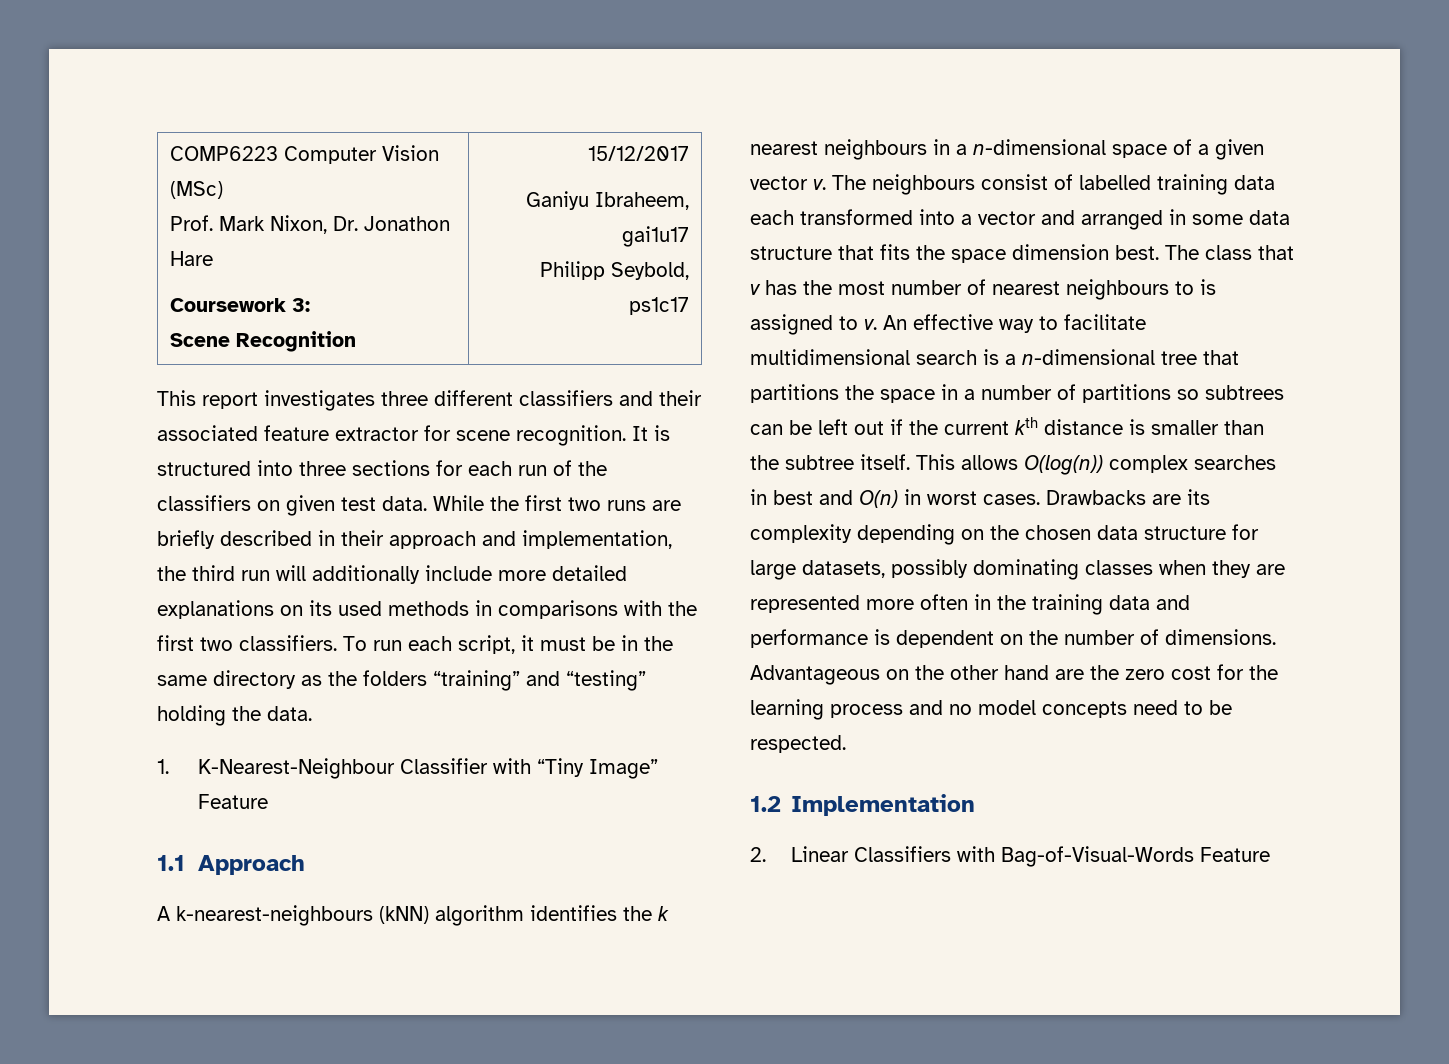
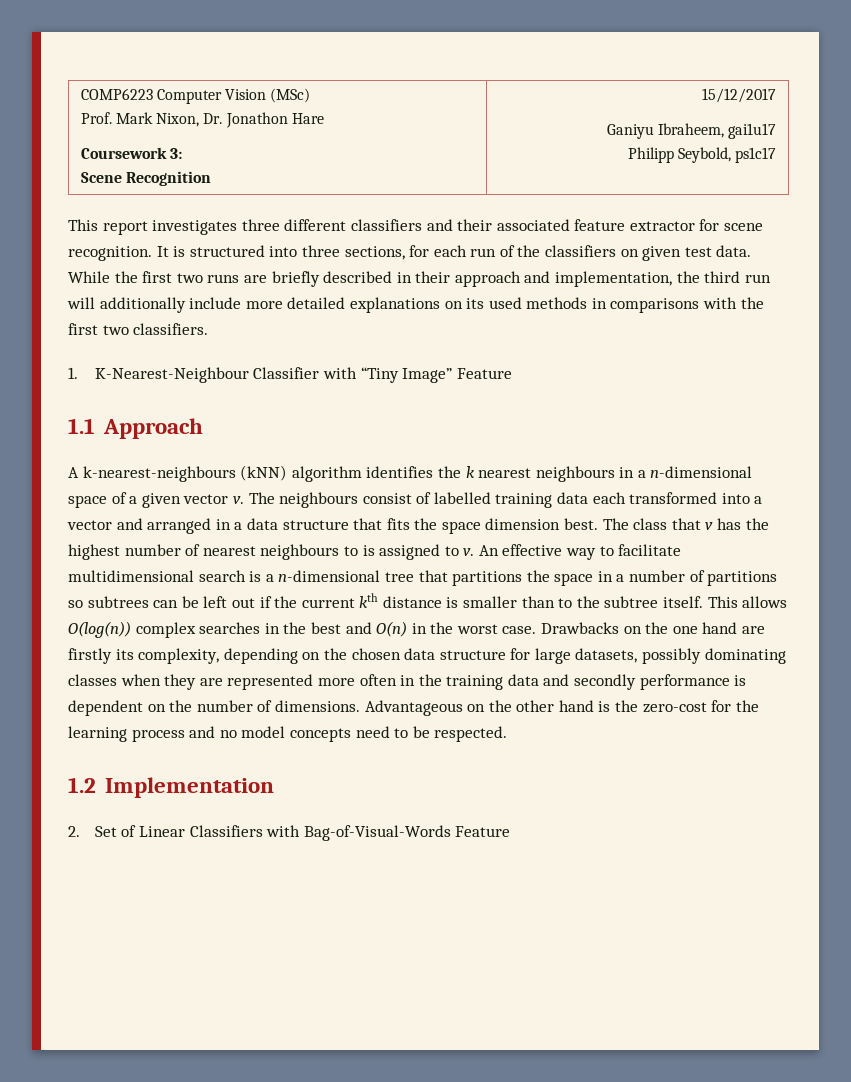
- It is structured into three sections for each run of the classifiers on given test data.
+ It is structured into three sections, for each run of the classifiers on given test data.
- To run each script, it must be in the same directory as the folders “training” and “testing” holding the data.
- The neighbours consist of labelled training data each transformed into a vector and arranged in some data structure that fits the space dimension best.
+ The neighbours consist of labelled training data each transformed into a vector and arranged in a data structure that fits the space dimension best.
- The class that v has the most number of nearest neighbours to is assigned to v.
+ The class that v has the highest number of nearest neighbours to is assigned to v.
- An effective way to facilitate multidimensional search is a n-dimensional tree that partitions the space in a number of partitions so subtrees can be left out if the current kth distance is smaller than the subtree itself.
+ An effective way to facilitate multidimensional search is a n-dimensional tree that partitions the space in a number of partitions so subtrees can be left out if the current kth distance is smaller than to the subtree itself.
- This allows O(log(n)) complex searches in best and O(n) in worst cases. Drawbacks are its complexity depending on the chosen data structure for large datasets, possibly dominating classes when they are represented more often in the training data and performance is dependent on the number of dimensions.
+ This allows O(log(n)) complex searches in the best and O(n) in the worst case. Drawbacks on the one hand are firstly its complexity, depending on the chosen data structure for large datasets, possibly dominating classes when they are represented more often in the training data and secondly performance is dependent on the number of dimensions.
- Advantageous on the other hand are the zero cost for the learning process and no model concepts need to be respected.
+ Advantageous on the other hand is the zero-cost for the learning process and no model concepts need to be respected.
- 2. Linear Classifiers with Bag-of-Visual-Words Feature
+ 2. Set of Linear Classifiers with Bag-of-Visual-Words Feature

